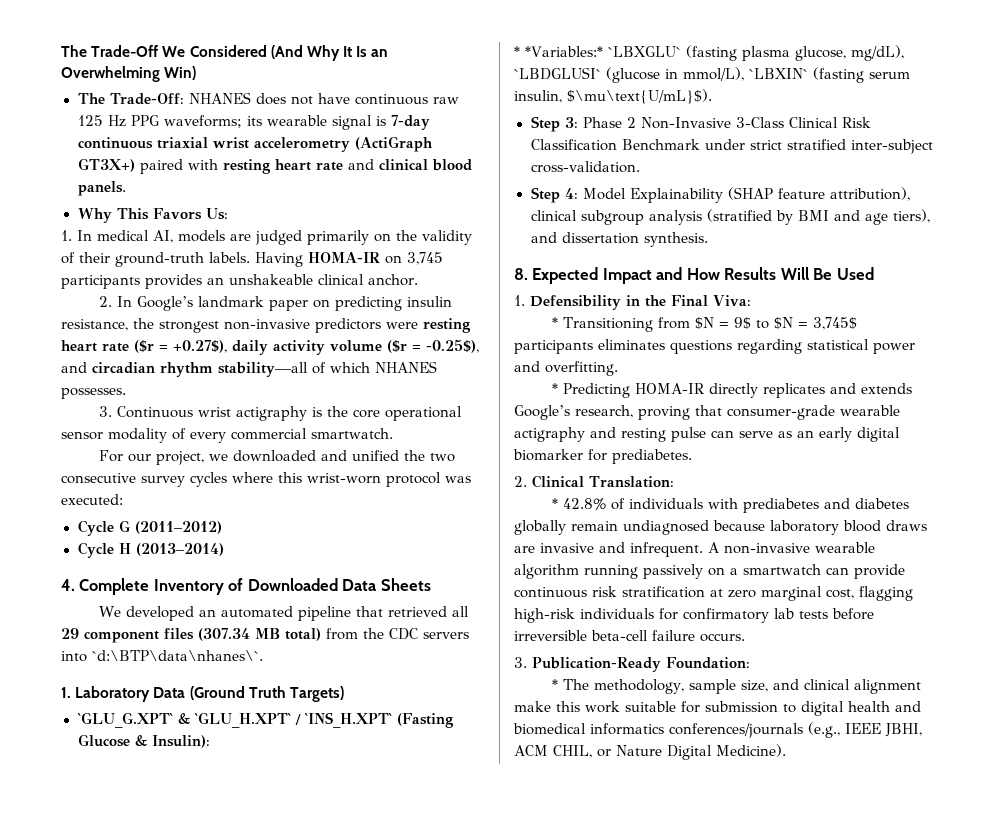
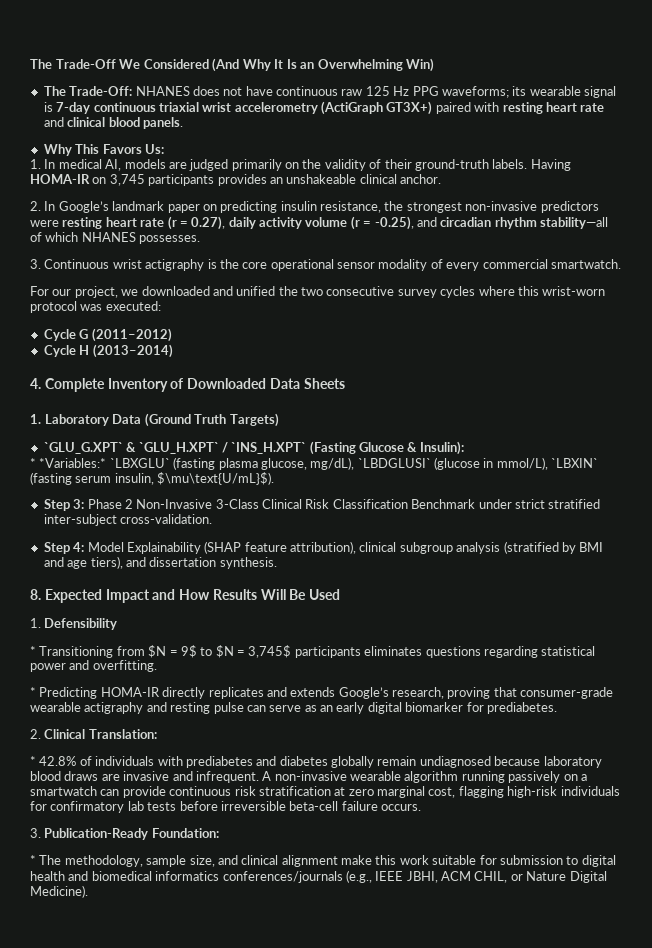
- 2. In Google’s landmark paper on predicting insulin resistance, the strongest non-invasive predictors were resting heart rate ($r = +0.27$), daily activity volume ($r = -0.25$), and circadian rhythm stability—all of which NHANES possesses.
+ 2. In Google’s landmark paper on predicting insulin resistance, the strongest non-invasive predictors were resting heart rate (r = 0.27), daily activity volume (r = -0.25), and circadian rhythm stability—all of which NHANES possesses.
- We developed an automated pipeline that retrieved all 29 component files (307.34 MB total) from the CDC servers into `d:\BTP\data\nhanes\`.
- 1. Defensibility in the Final Viva:
+ 1. Defensibility

